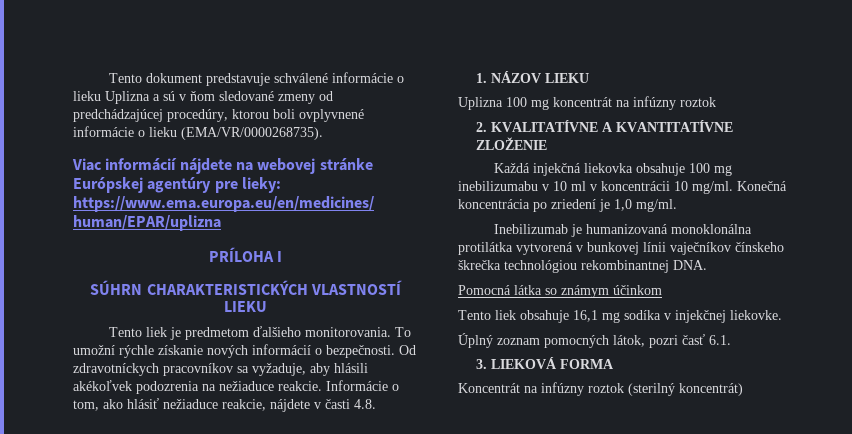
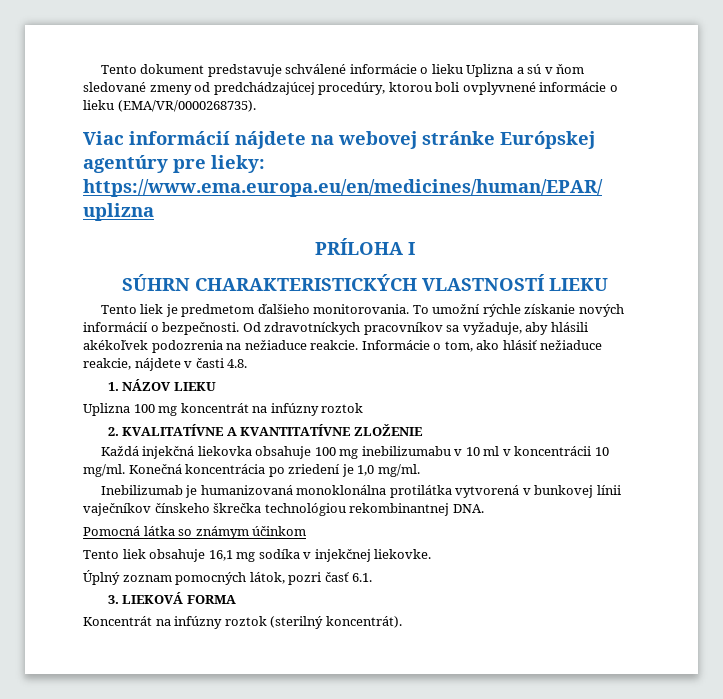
- Koncentrát na infúzny roztok (sterilný koncentrát)
+ Koncentrát na infúzny roztok (sterilný koncentrát).

